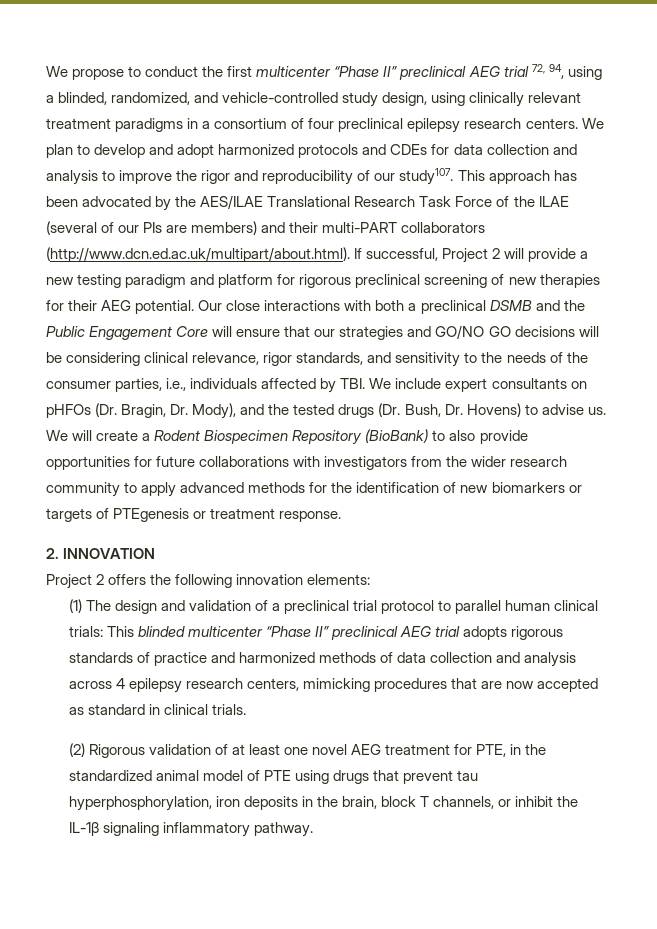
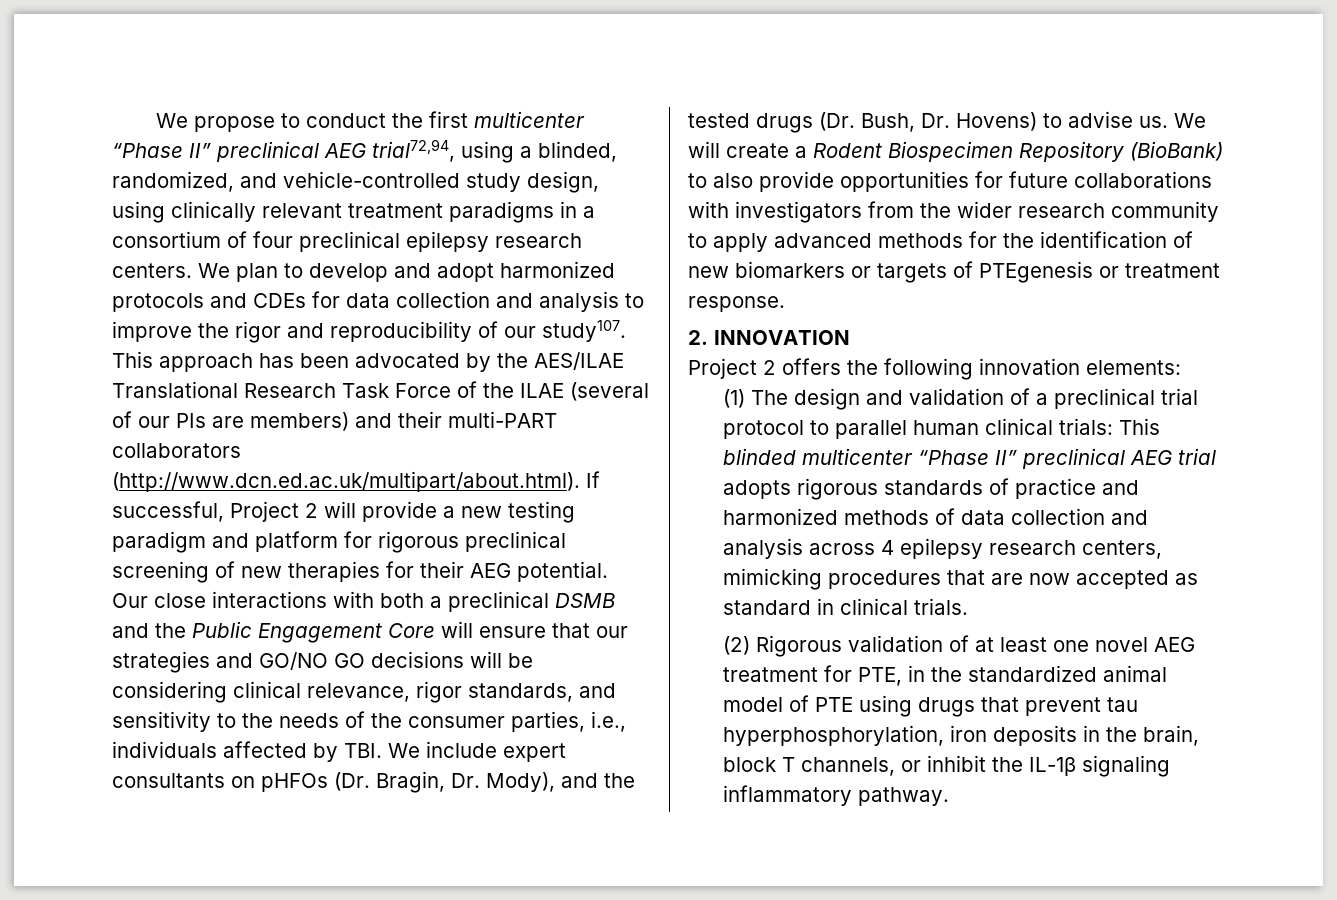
- We propose to conduct the first multicenter “Phase II” preclinical AEG trial 72, 94, using a blinded, randomized, and vehicle-controlled study design, using clinically relevant treatment paradigms in a consortium of four preclinical epilepsy research centers.
+ We propose to conduct the first multicenter “Phase II” preclinical AEG trial72,94, using a blinded, randomized, and vehicle-controlled study design, using clinically relevant treatment paradigms in a consortium of four preclinical epilepsy research centers.

